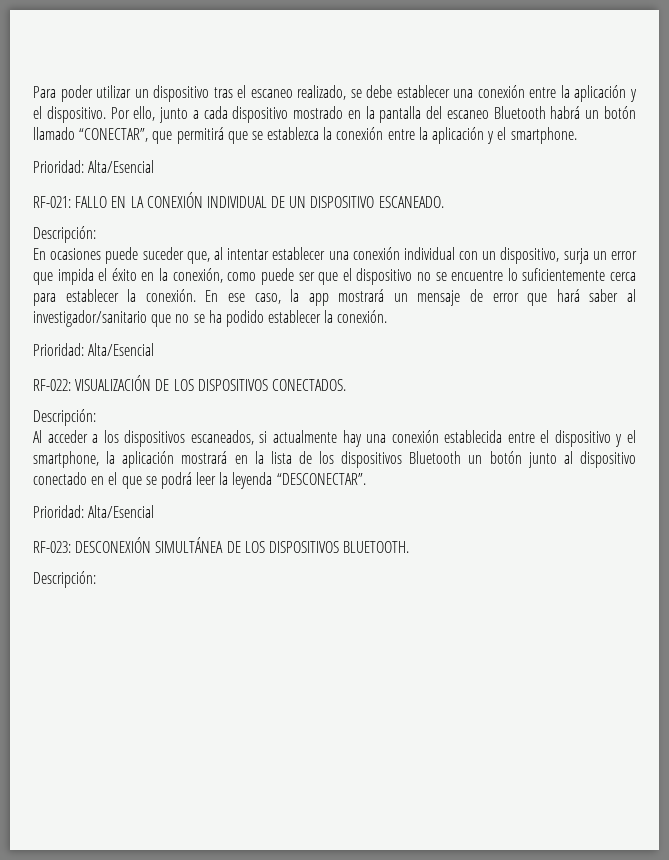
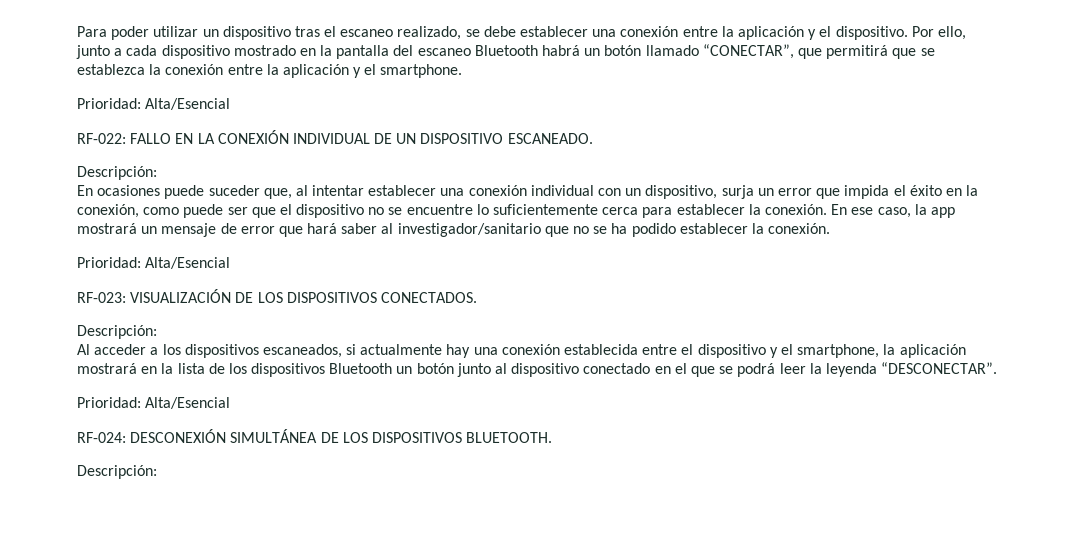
- RF-021: FALLO EN LA CONEXIÓN INDIVIDUAL DE UN DISPOSITIVO ESCANEADO.
+ RF-022: FALLO EN LA CONEXIÓN INDIVIDUAL DE UN DISPOSITIVO ESCANEADO.
- RF-022: VISUALIZACIÓN DE LOS DISPOSITIVOS CONECTADOS.
+ RF-023: VISUALIZACIÓN DE LOS DISPOSITIVOS CONECTADOS.
- RF-023: DESCONEXIÓN SIMULTÁNEA DE LOS DISPOSITIVOS BLUETOOTH.
+ RF-024: DESCONEXIÓN SIMULTÁNEA DE LOS DISPOSITIVOS BLUETOOTH.

